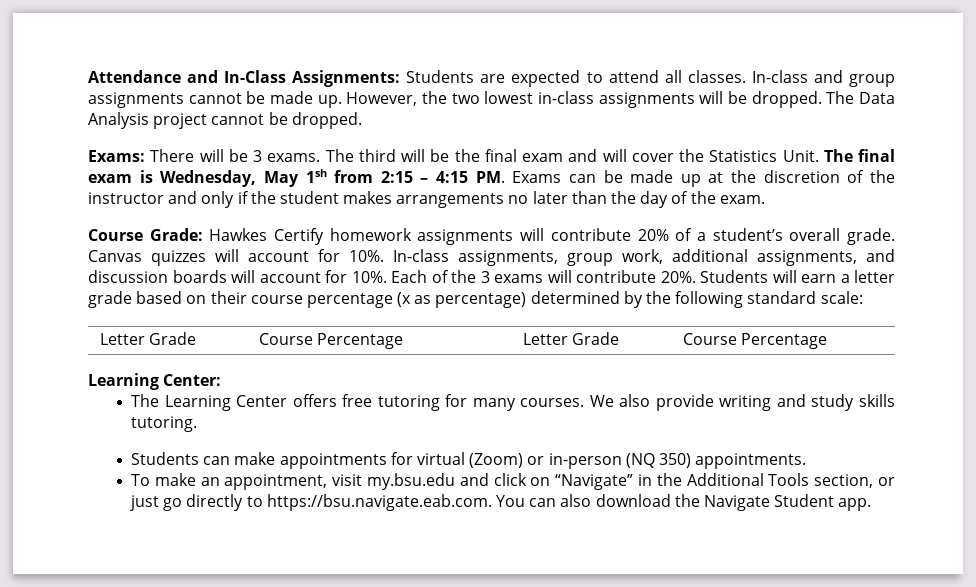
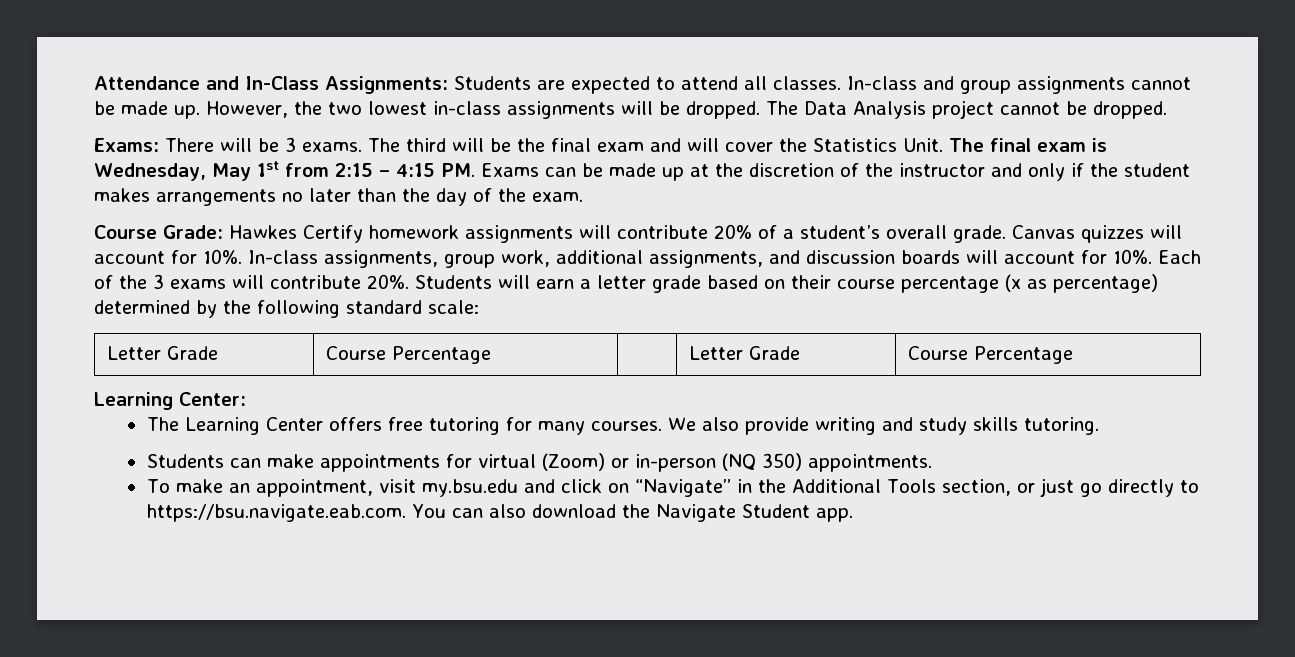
- The final exam is Wednesday, May 1sh from 2:15 – 4:15 PM. Exams can be made up at the discretion of the instructor and only if the student makes arrangements no later than the day of the exam.
+ The final exam is Wednesday, May 1st from 2:15 – 4:15 PM. Exams can be made up at the discretion of the instructor and only if the student makes arrangements no later than the day of the exam.

